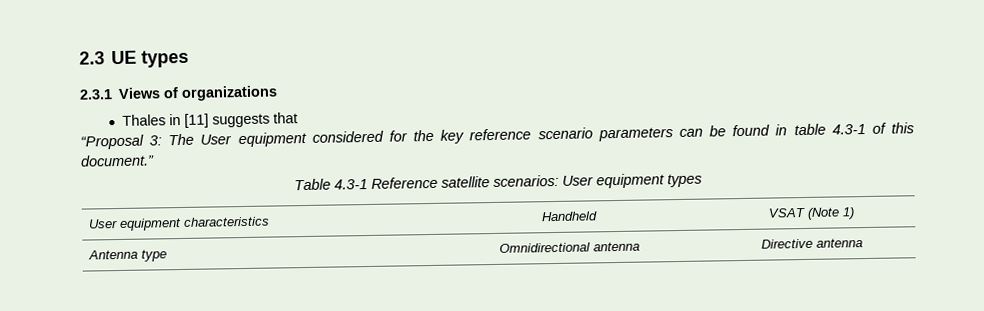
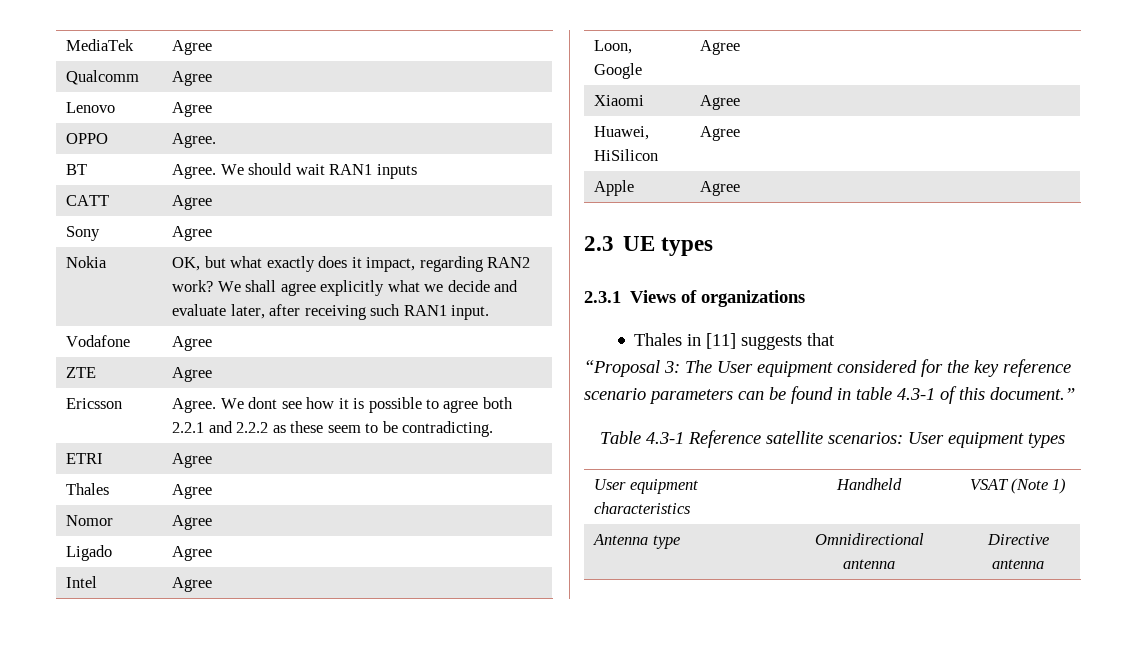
+ MediaTek | Agree
+ Qualcomm | Agree
+ Lenovo | Agree
+ OPPO | Agree.
+ BT | Agree. We should wait RAN1 inputs
+ CATT | Agree
+ Sony | Agree
+ Nokia | OK, but what exactly does it impact, regarding RAN2 work? We shall agree explicitly what we decide and evaluate later, after receiving such RAN1 input.
+ Vodafone | Agree
+ ZTE | Agree
+ Ericsson | Agree. We dont see how it is possible to agree both 2.2.1 and 2.2.2 as these seem to be contradicting.
+ ETRI | Agree
+ Thales | Agree
+ Nomor | Agree
+ Ligado | Agree
+ Intel | Agree
+ Loon, Google | Agree
+ Xiaomi | Agree
+ Huawei, HiSilicon | Agree
+ Apple | Agree

